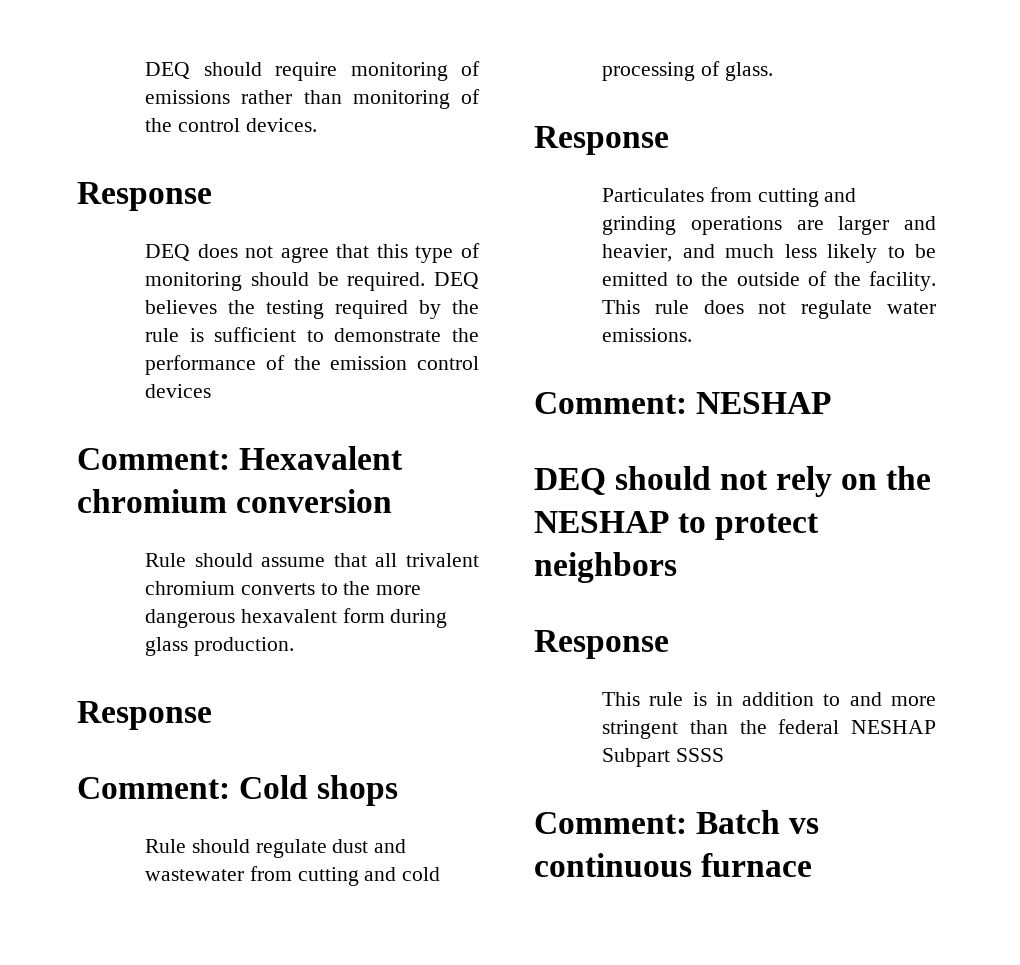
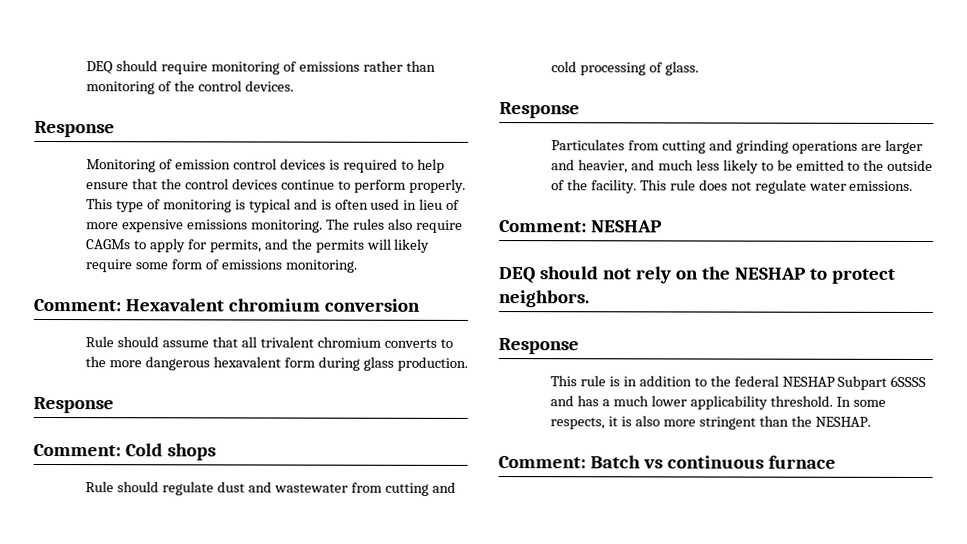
- DEQ does not agree that this type of monitoring should be required. DEQ believes the testing required by the rule is sufficient to demonstrate the performance of the emission control devices
+ Monitoring of emission control devices is required to help ensure that the control devices continue to perform properly. This type of monitoring is typical and is often used in lieu of more expensive emissions monitoring. The rules also require CAGMs to apply for permits, and the permits will likely require some form of emissions monitoring.
- DEQ should not rely on the NESHAP to protect neighbors
+ DEQ should not rely on the NESHAP to protect neighbors.
- This rule is in addition to and more stringent than the federal NESHAP Subpart SSSS
+ This rule is in addition to the federal NESHAP Subpart 6SSSS and has a much lower applicability threshold. In some respects, it is also more stringent than the NESHAP.

